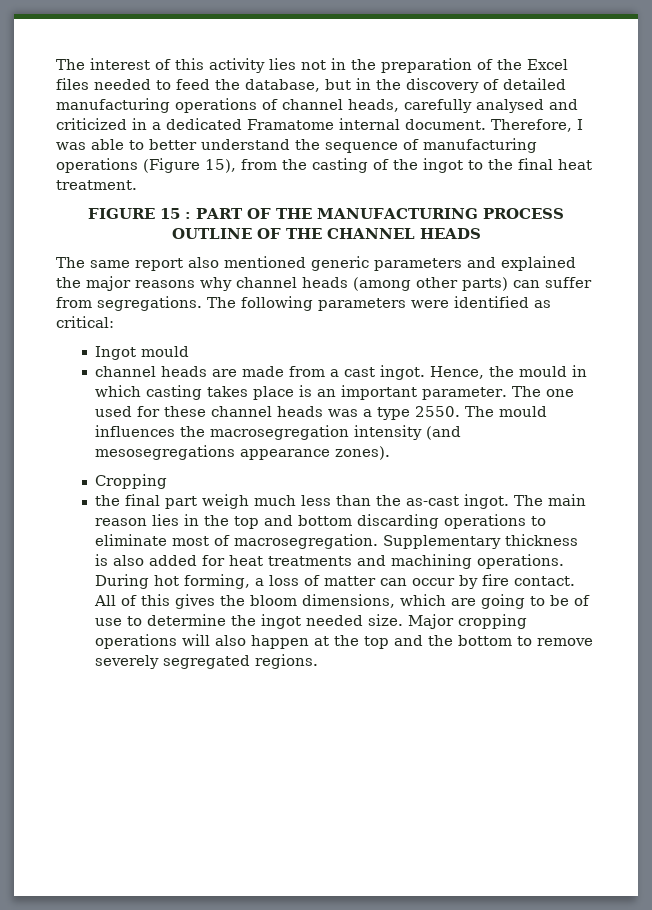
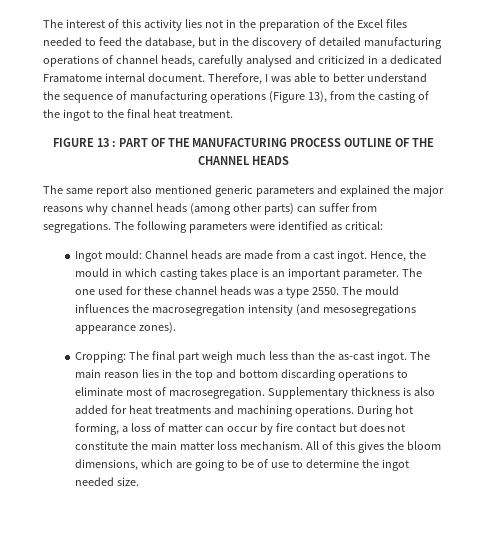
- Therefore, I was able to better understand the sequence of manufacturing operations (Figure 15), from the casting of the ingot to the final heat treatment.
+ Therefore, I was able to better understand the sequence of manufacturing operations (Figure 13), from the casting of the ingot to the final heat treatment.
- FIGURE 15 : PART OF THE MANUFACTURING PROCESS OUTLINE OF THE CHANNEL HEADS
+ FIGURE 13 : PART OF THE MANUFACTURING PROCESS OUTLINE OF THE CHANNEL HEADS
- Ingot mould
- channel heads are made from a cast ingot.
+ Ingot mould: Channel heads are made from a cast ingot.
- Cropping
- the final part weigh much less than the as-cast ingot.
+ Cropping: The final part weigh much less than the as-cast ingot.
- During hot forming, a loss of matter can occur by fire contact.
+ During hot forming, a loss of matter can occur by fire contact but does not constitute the main matter loss mechanism.
- Major cropping operations will also happen at the top and the bottom to remove severely segregated regions.

